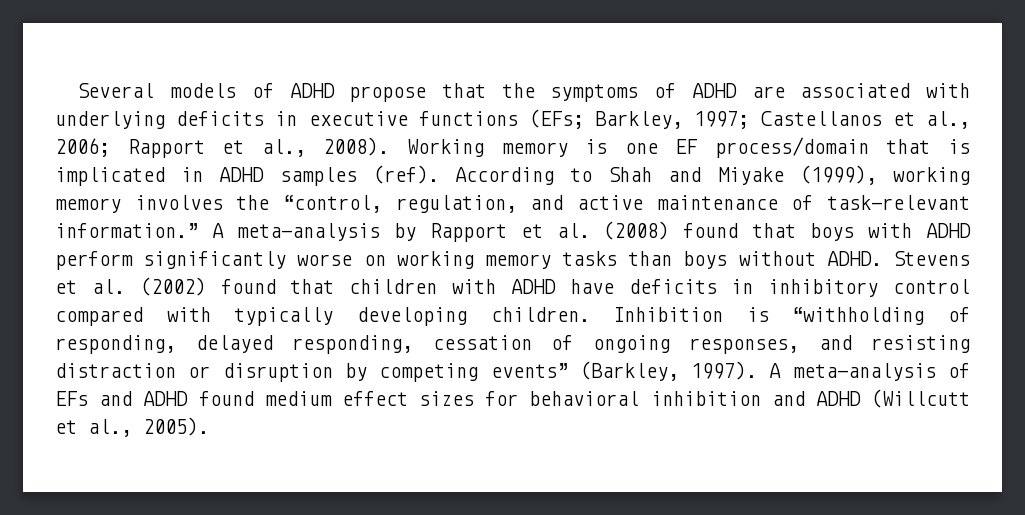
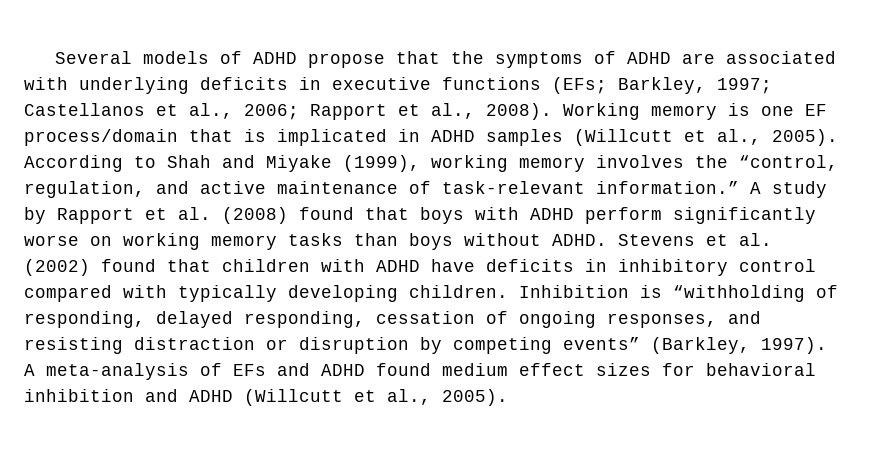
- Working memory is one EF process/domain that is implicated in ADHD samples (ref).
+ Working memory is one EF process/domain that is implicated in ADHD samples (Willcutt et al., 2005).
- A meta-analysis by Rapport et al. (2008) found that boys with ADHD perform significantly worse on working memory tasks than boys without ADHD.
+ A study by Rapport et al. (2008) found that boys with ADHD perform significantly worse on working memory tasks than boys without ADHD.

